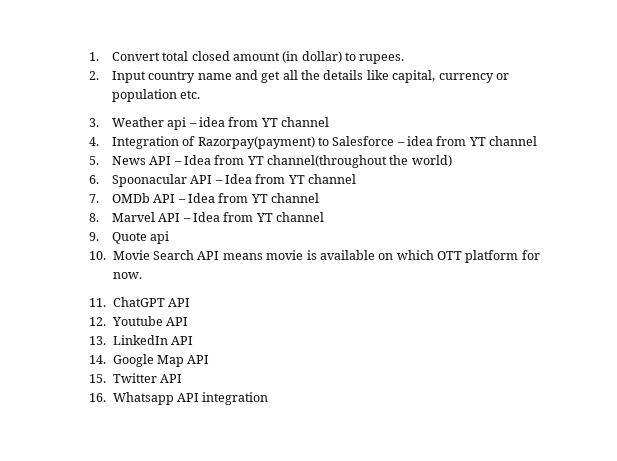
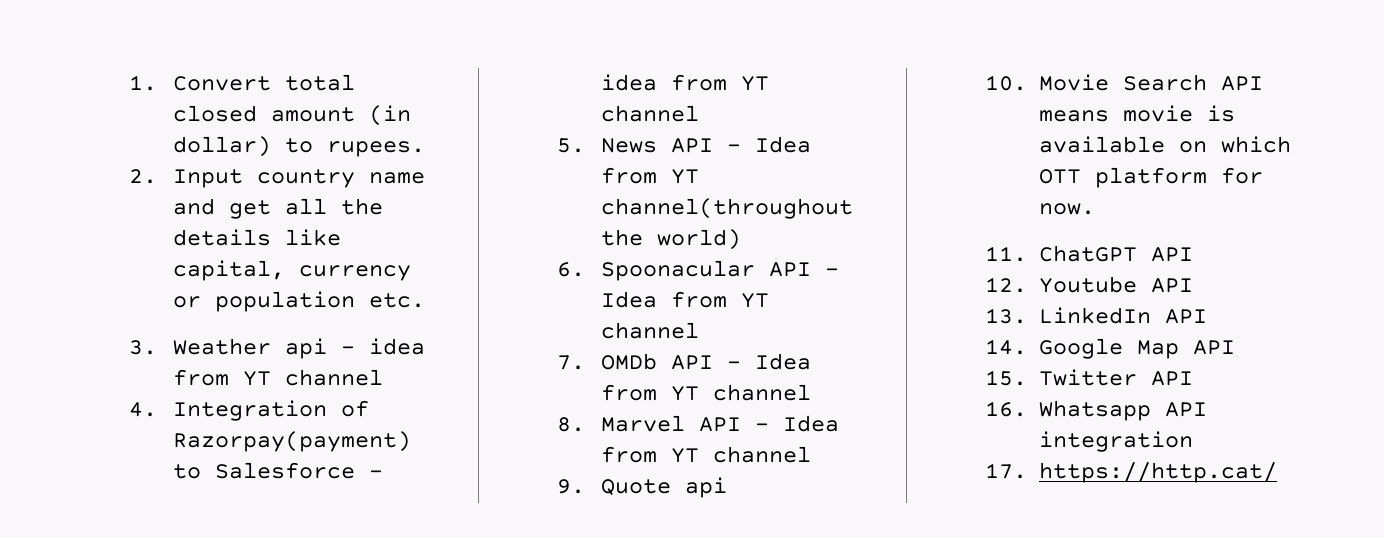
+ 17. https://http.cat/

